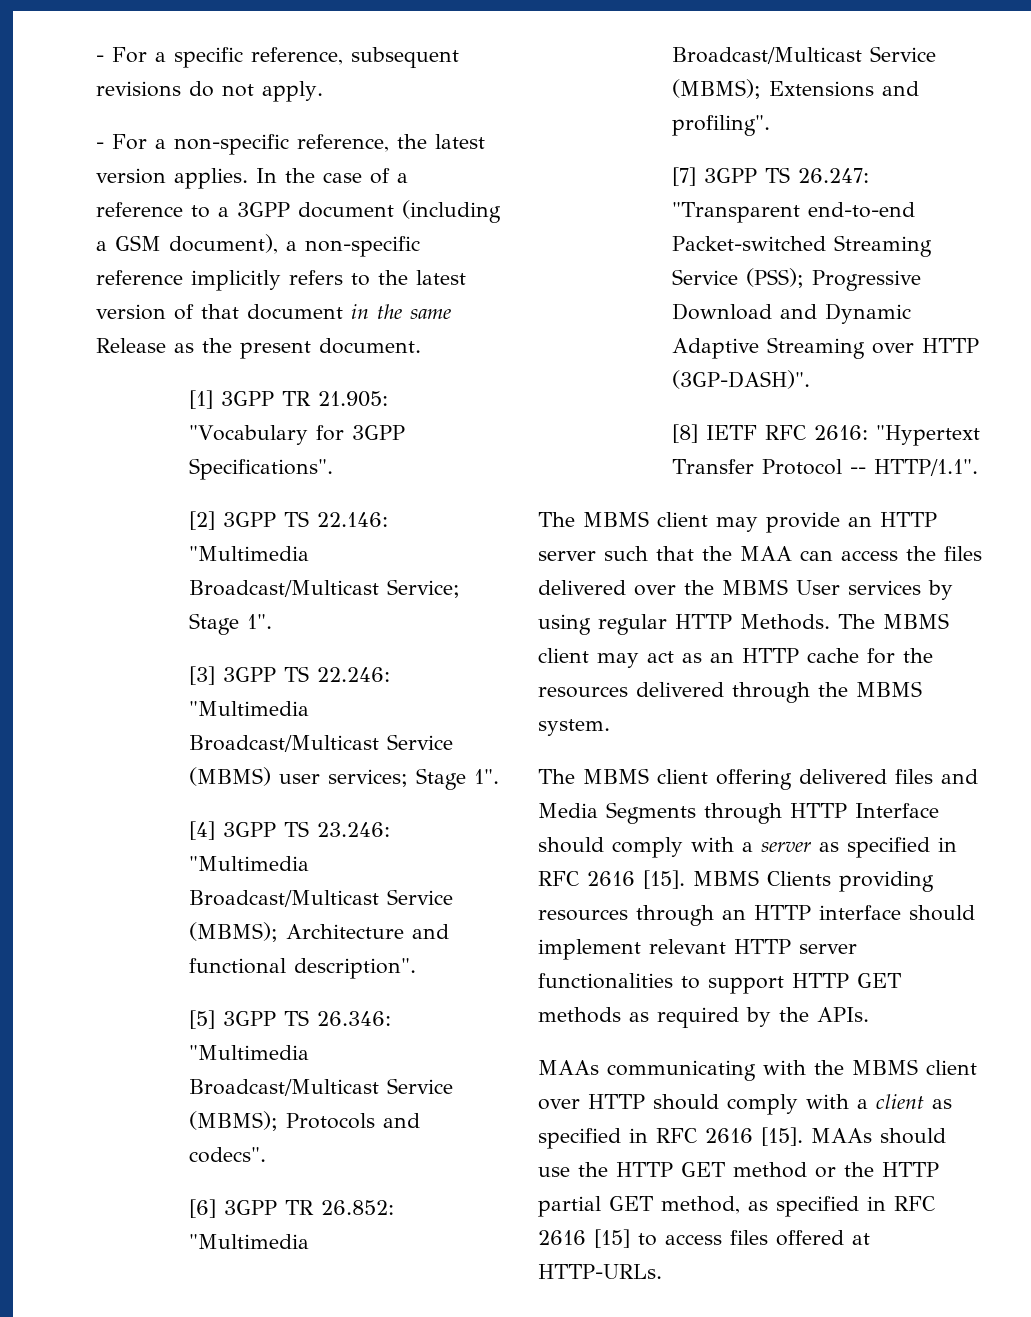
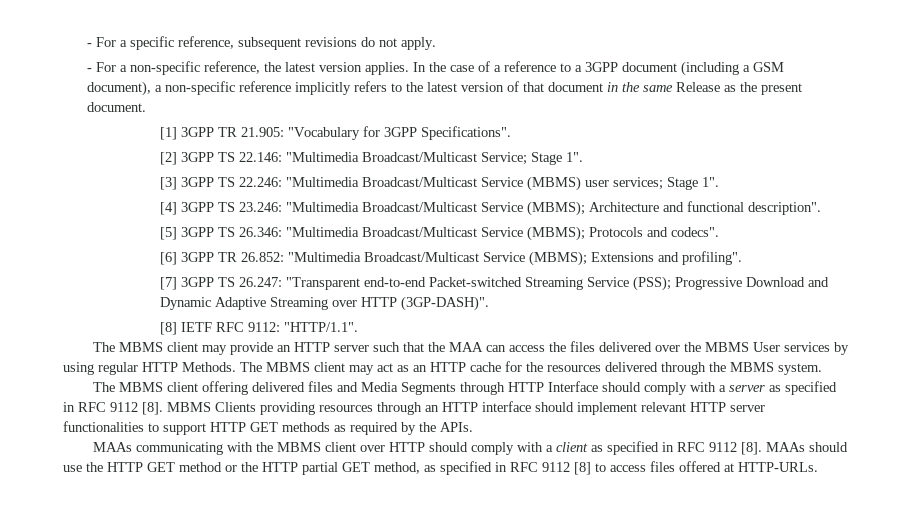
- [8] IETF RFC 2616: "Hypertext Transfer Protocol -- HTTP/1.1".
+ [8] IETF RFC 9112: "HTTP/1.1".
- The MBMS client offering delivered files and Media Segments through HTTP Interface should comply with a server as specified in RFC 2616 [15].
+ The MBMS client offering delivered files and Media Segments through HTTP Interface should comply with a server as specified in RFC 9112 [8].
- MAAs communicating with the MBMS client over HTTP should comply with a client as specified in RFC 2616 [15].
+ MAAs communicating with the MBMS client over HTTP should comply with a client as specified in RFC 9112 [8].
- MAAs should use the HTTP GET method or the HTTP partial GET method, as specified in RFC 2616 [15] to access files offered at HTTP-URLs.
+ MAAs should use the HTTP GET method or the HTTP partial GET method, as specified in RFC 9112 [8] to access files offered at HTTP-URLs.

